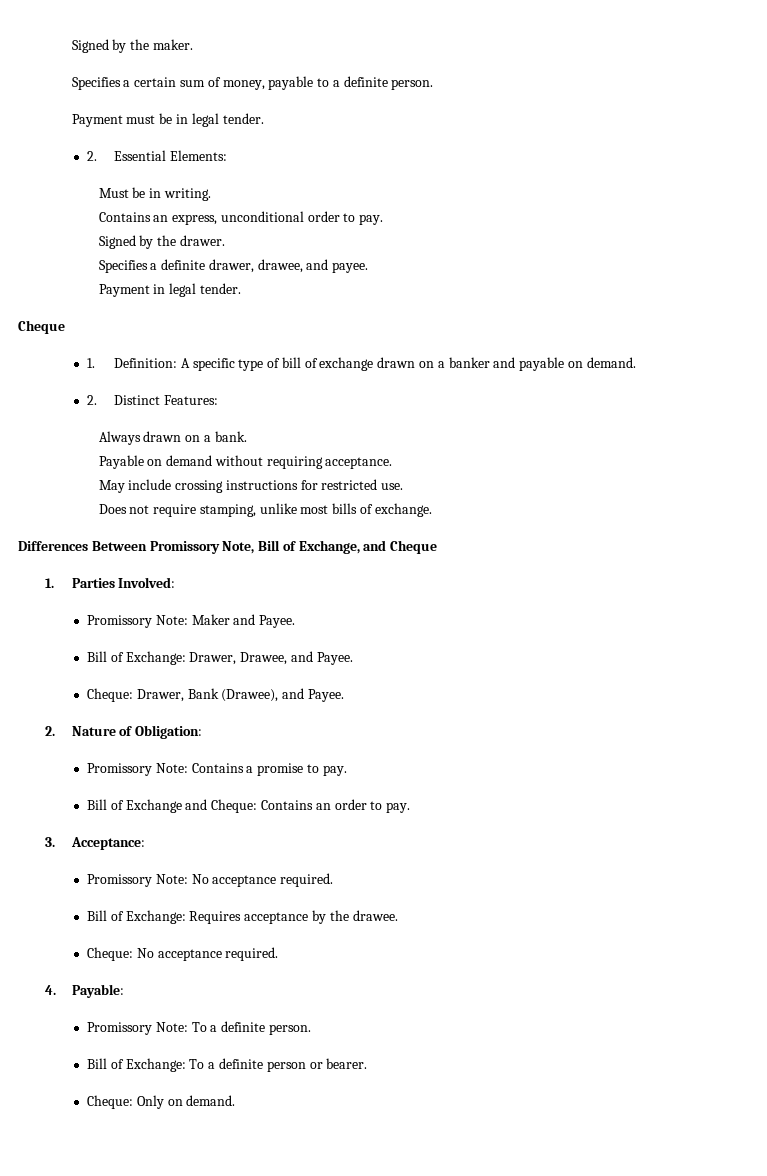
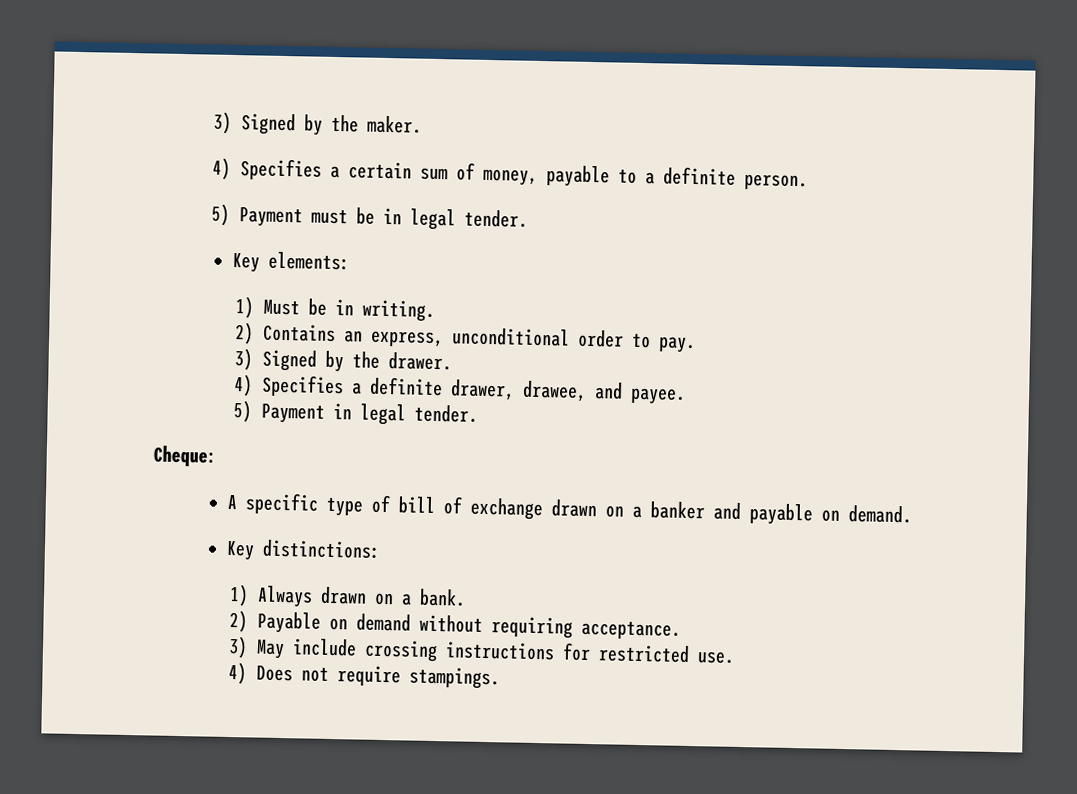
- Signed by the maker.
+ 3) Signed by the maker.
- Specifies a certain sum of money, payable to a definite person.
+ 4) Specifies a certain sum of money, payable to a definite person.
- Payment must be in legal tender.
+ 5) Payment must be in legal tender.
- 2. Essential Elements:
- Must be in writing.
+ Key elements:
+ 1) Must be in writing.
- Contains an express, unconditional order to pay.
+ 2) Contains an express, unconditional order to pay.
- Signed by the drawer.
+ 3) Signed by the drawer.
- Specifies a definite drawer, drawee, and payee.
+ 4) Specifies a definite drawer, drawee, and payee.
- Payment in legal tender.
- Cheque
- 1. Definition: A specific type of bill of exchange drawn on a banker and payable on demand.
+ 5) Payment in legal tender.
+ Cheque:
+ A specific type of bill of exchange drawn on a banker and payable on demand.
- 2. Distinct Features:
- Always drawn on a bank.
+ Key distinctions:
+ 1) Always drawn on a bank.
- Payable on demand without requiring acceptance.
+ 2) Payable on demand without requiring acceptance.
- May include crossing instructions for restricted use.
+ 3) May include crossing instructions for restricted use.
- Does not require stamping, unlike most bills of exchange.
- Differences Between Promissory Note, Bill of Exchange, and Cheque
- 1. Parties Involved:
- Promissory Note: Maker and Payee.
- Bill of Exchange: Drawer, Drawee, and Payee.
- Cheque: Drawer, Bank (Drawee), and Payee.
- 2. Nature of Obligation:
- Promissory Note: Contains a promise to pay.
- Bill of Exchange and Cheque: Contains an order to pay.
- 3. Acceptance:
- Promissory Note: No acceptance required.
- Bill of Exchange: Requires acceptance by the drawee.
- Cheque: No acceptance required.
- 4. Payable:
- Promissory Note: To a definite person.
- Bill of Exchange: To a definite person or bearer.
- Cheque: Only on demand.
+ 4) Does not require stampings.

